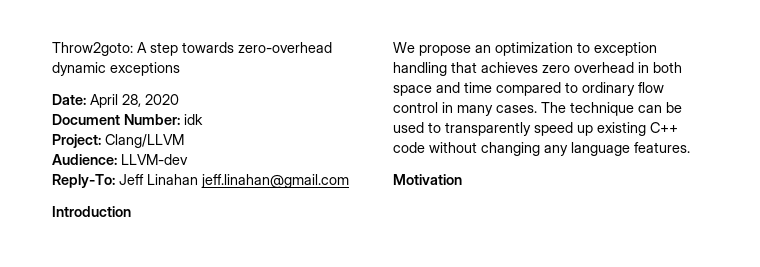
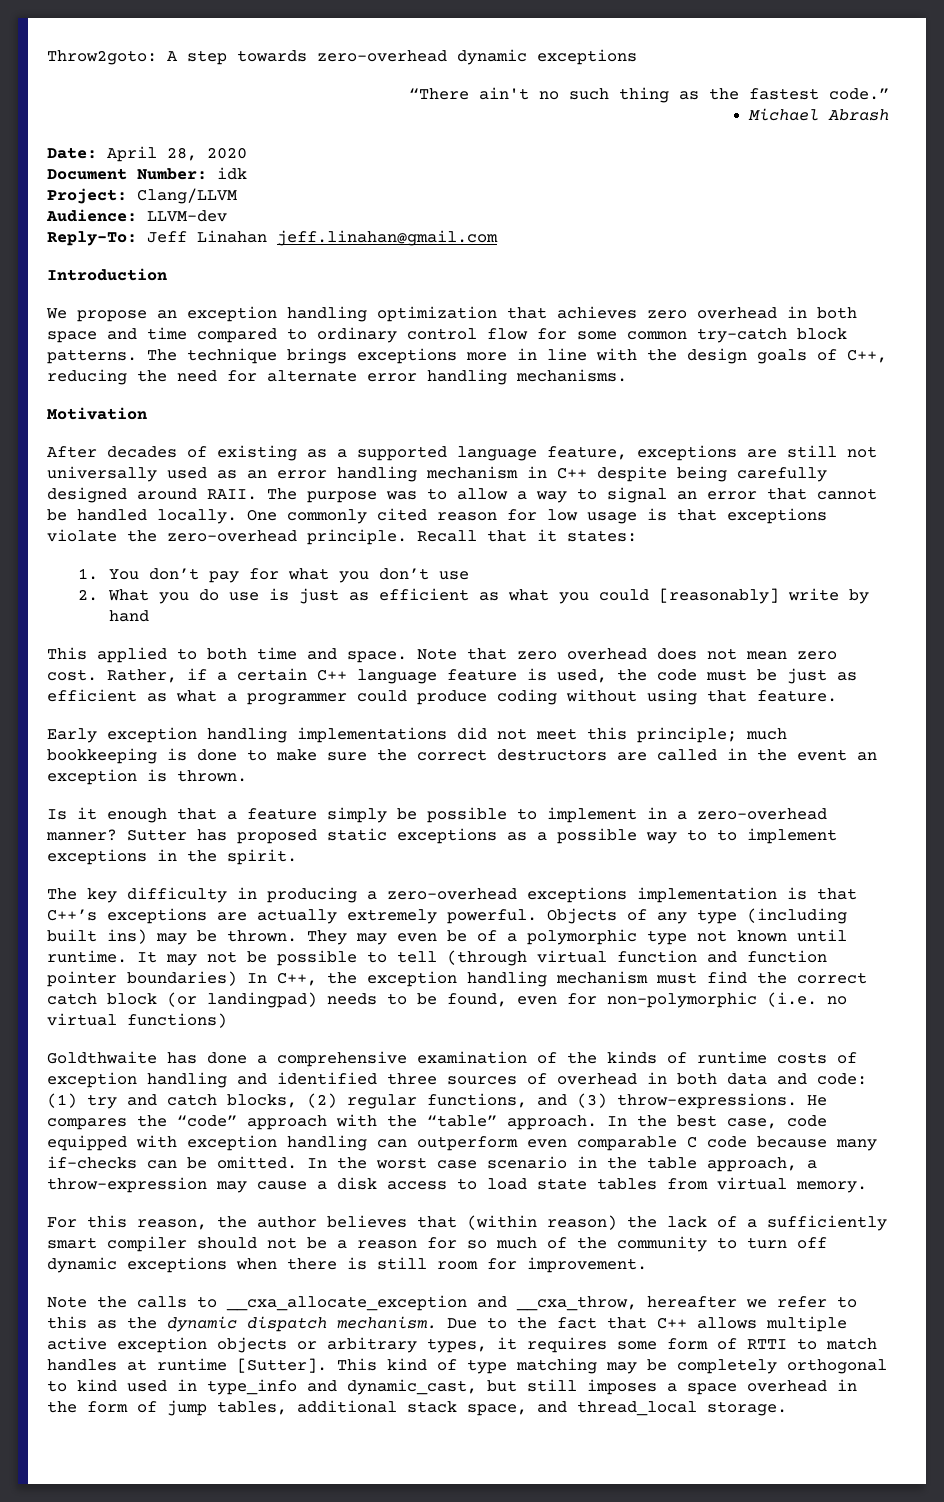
+ “There ain't no such thing as the fastest code.”
+ Michael Abrash
- We propose an optimization to exception handling that achieves zero overhead in both space and time compared to ordinary flow control in many cases. The technique can be used to transparently speed up existing C++ code without changing any language features.
+ We propose an exception handling optimization that achieves zero overhead in both space and time compared to ordinary control flow for some common try-catch block patterns. The technique brings exceptions more in line with the design goals of C++, reducing the need for alternate error handling mechanisms.
  Motivation
+ After decades of existing as a supported language feature, exceptions are still not universally used as an error handling mechanism in C++ despite being carefully designed around RAII. The purpose was to allow a way to signal an error that cannot be handled locally. One commonly cited reason for low usage is that exceptions violate the zero-overhead principle. Recall that it states:
+ 1. You don’t pay for what you don’t use
+ 2. What you do use is just as efficient as what you could [reasonably] write by hand
+ This applied to both time and space. Note that zero overhead does not mean zero cost. Rather, if a certain C++ language feature is used, the code must be just as efficient as what a programmer could produce coding without using that feature.
+ Early exception handling implementations did not meet this principle; much bookkeeping is done to make sure the correct destructors are called in the event an exception is thrown.
+ Is it enough that a feature simply be possible to implement in a zero-overhead manner? Sutter has proposed static exceptions as a possible way to to implement exceptions in the spirit.
+ The key difficulty in producing a zero-overhead exceptions implementation is that C++’s exceptions are actually extremely powerful. Objects of any type (including built ins) may be thrown. They may even be of a polymorphic type not known until runtime. It may not be possible to tell (through virtual function and function pointer boundaries) In C++, the exception handling mechanism must find the correct catch block (or landingpad) needs to be found, even for non-polymorphic (i.e. no virtual functions)
+ Goldthwaite has done a comprehensive examination of the kinds of runtime costs of exception handling and identified three sources of overhead in both data and code: (1) try and catch blocks, (2) regular functions, and (3) throw-expressions. He compares the “code” approach with the “table” approach. In the best case, code equipped with exception handling can outperform even comparable C code because many if-checks can be omitted. In the worst case scenario in the table approach, a throw-expression may cause a disk access to load state tables from virtual memory.
+ For this reason, the author believes that (within reason) the lack of a sufficiently smart compiler should not be a reason for so much of the community to turn off dynamic exceptions when there is still room for improvement.
+ Note the calls to __cxa_allocate_exception and __cxa_throw, hereafter we refer to this as the dynamic dispatch mechanism. Due to the fact that C++ allows multiple active exception objects or arbitrary types, it requires some form of RTTI to match handles at runtime [Sutter]. This kind of type matching may be completely orthogonal to kind used in type_info and dynamic_cast, but still imposes a space overhead in the form of jump tables, additional stack space, and thread_local storage.

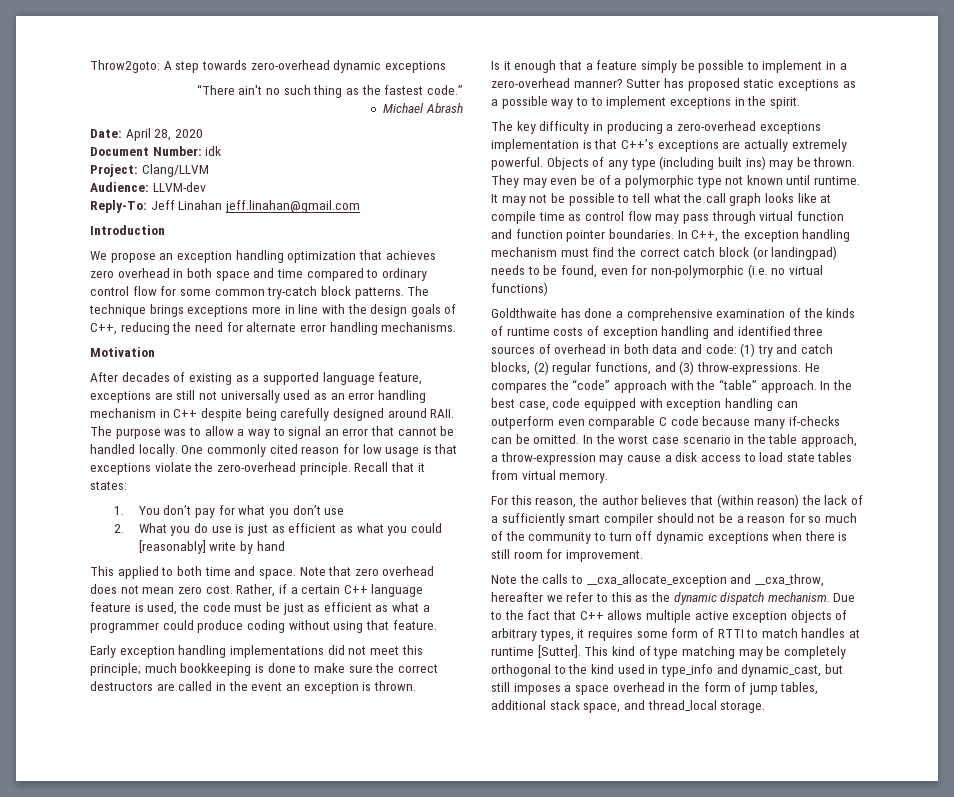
- It may not be possible to tell (through virtual function and function pointer boundaries) In C++, the exception handling mechanism must find the correct catch block (or landingpad) needs to be found, even for non-polymorphic (i.e. no virtual functions)
+ It may not be possible to tell what the call graph looks like at compile time as control flow may pass through virtual function and function pointer boundaries. In C++, the exception handling mechanism must find the correct catch block (or landingpad) needs to be found, even for non-polymorphic (i.e. no virtual functions)
- Due to the fact that C++ allows multiple active exception objects or arbitrary types, it requires some form of RTTI to match handles at runtime [Sutter].
+ Due to the fact that C++ allows multiple active exception objects of arbitrary types, it requires some form of RTTI to match handles at runtime [Sutter].
- This kind of type matching may be completely orthogonal to kind used in type_info and dynamic_cast, but still imposes a space overhead in the form of jump tables, additional stack space, and thread_local storage.
+ This kind of type matching may be completely orthogonal to the kind used in type_info and dynamic_cast, but still imposes a space overhead in the form of jump tables, additional stack space, and thread_local storage.

